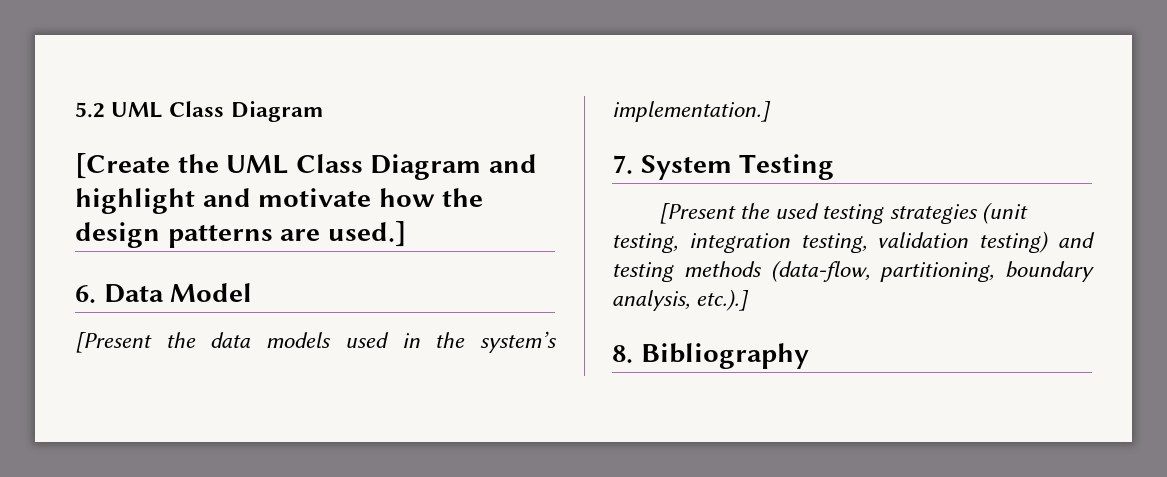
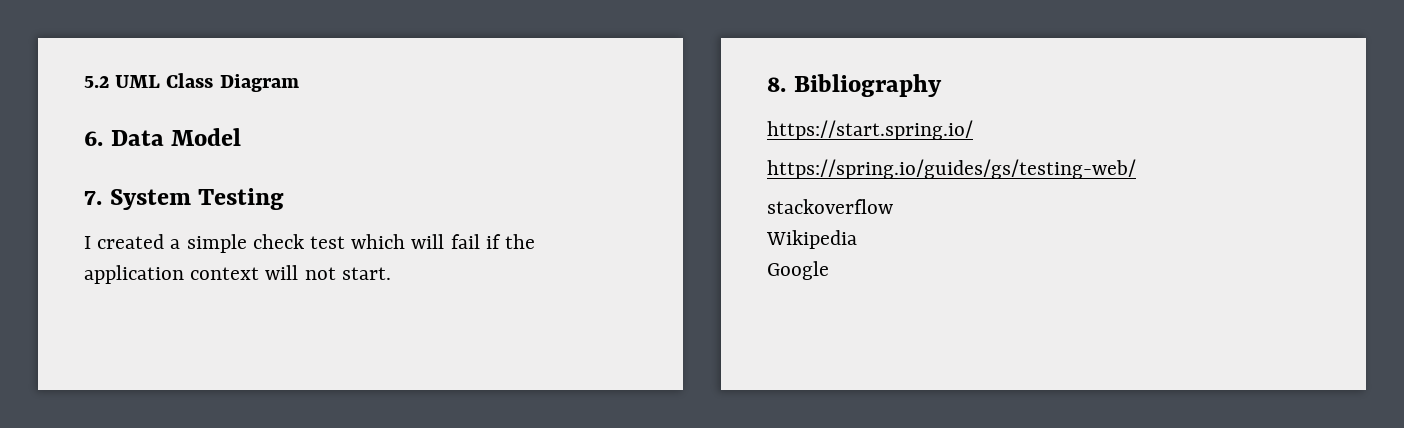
- [Create the UML Class Diagram and highlight and motivate how the design patterns are used.]
  6. Data Model
- [Present the data models used in the system’s implementation.]
  7. System Testing
- [Present the used testing strategies (unit testing, integration testing, validation testing) and testing methods (data-flow, partitioning, boundary analysis, etc.).]
+ I created a simple check test which will fail if the application context will not start.
  8. Bibliography
+ https://start.spring.io/
+ https://spring.io/guides/gs/testing-web/
+ stackoverflow
+ Wikipedia
+ Google

